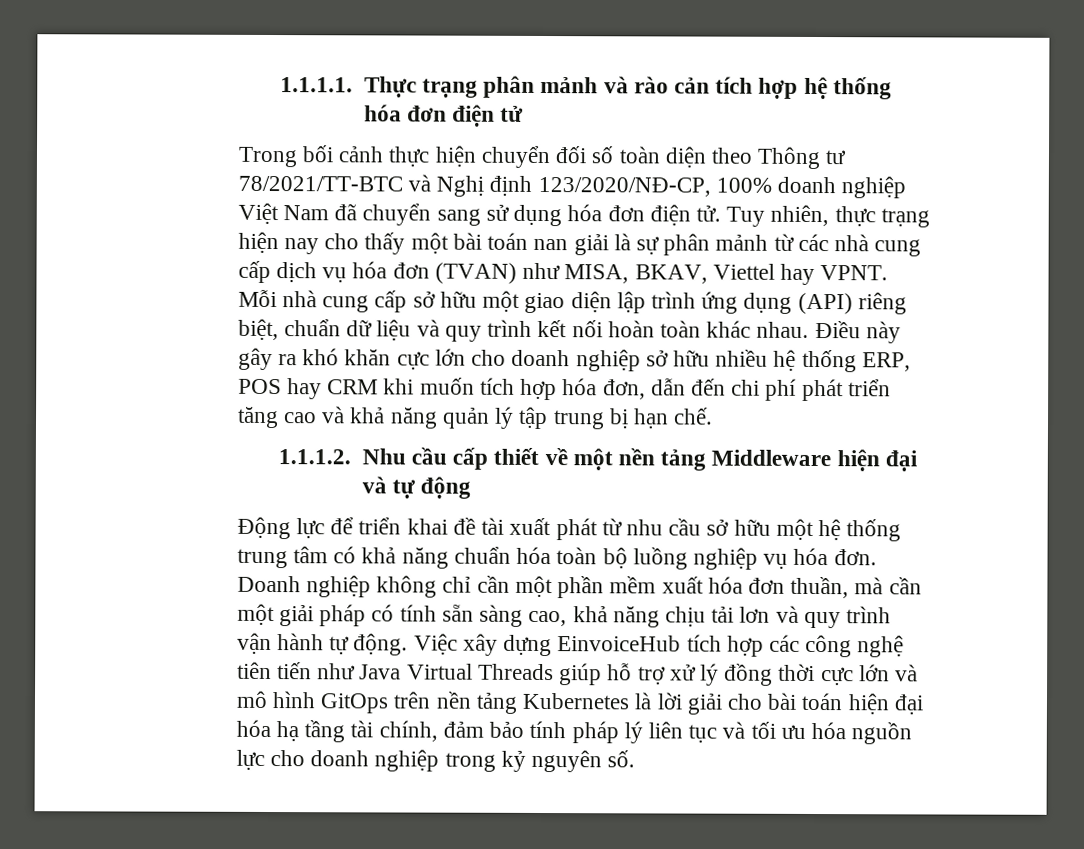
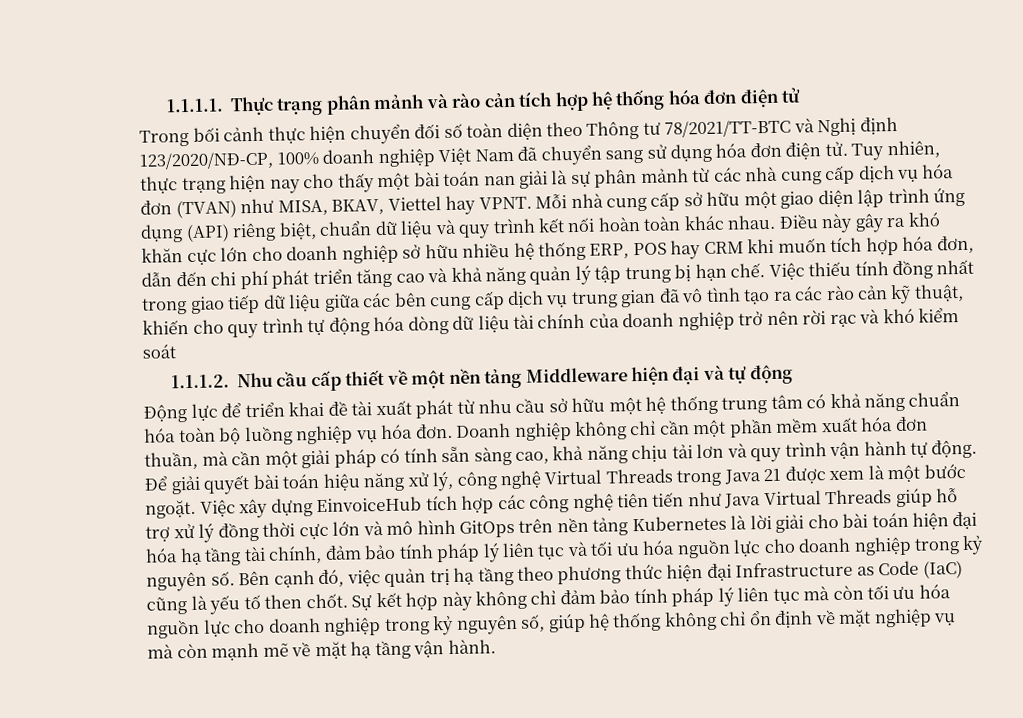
+ Việc thiếu tính đồng nhất trong giao tiếp dữ liệu giữa các bên cung cấp dịch vụ trung gian đã vô tình tạo ra các rào cản kỹ thuật, khiến cho quy trình tự động hóa dòng dữ liệu tài chính của doanh nghiệp trở nên rời rạc và khó kiểm soát
+ Để giải quyết bài toán hiệu năng xử lý, công nghệ Virtual Threads trong Java 21 được xem là một bước ngoặt.
+ Bên cạnh đó, việc quản trị hạ tầng theo phương thức hiện đại Infrastructure as Code (IaC) cũng là yếu tố then chốt. Sự kết hợp này không chỉ đảm bảo tính pháp lý liên tục mà còn tối ưu hóa nguồn lực cho doanh nghiệp trong kỷ nguyên số, giúp hệ thống không chỉ ổn định về mặt nghiệp vụ mà còn mạnh mẽ về mặt hạ tầng vận hành.

